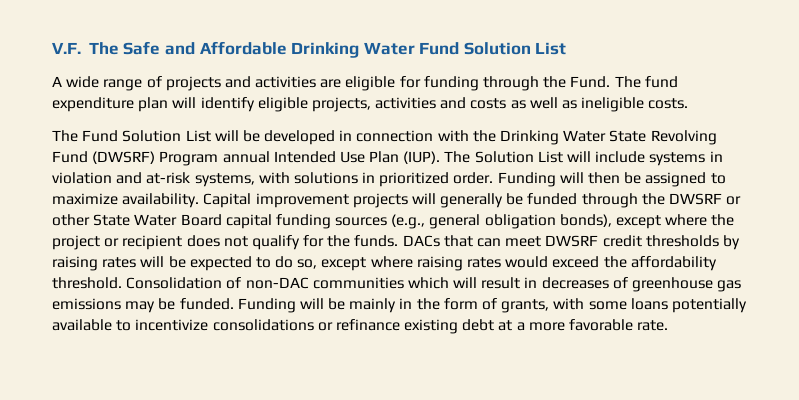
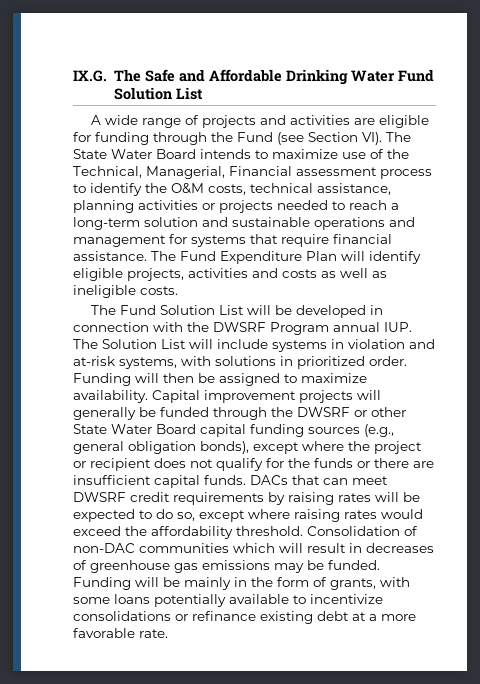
- V.F. The Safe and Affordable Drinking Water Fund Solution List
+ IX.G. The Safe and Affordable Drinking Water Fund Solution List
- A wide range of projects and activities are eligible for funding through the Fund. The fund expenditure plan will identify eligible projects, activities and costs as well as ineligible costs.
+ A wide range of projects and activities are eligible for funding through the Fund (see Section VI). The State Water Board intends to maximize use of the Technical, Managerial, Financial assessment process to identify the O&M costs, technical assistance, planning activities or projects needed to reach a long-term solution and sustainable operations and management for systems that require financial assistance. The Fund Expenditure Plan will identify eligible projects, activities and costs as well as ineligible costs.
- The Fund Solution List will be developed in connection with the Drinking Water State Revolving Fund (DWSRF) Program annual Intended Use Plan (IUP). The Solution List will include systems in violation and at-risk systems, with solutions in prioritized order.
+ The Fund Solution List will be developed in connection with the DWSRF Program annual IUP. The Solution List will include systems in violation and at-risk systems, with solutions in prioritized order.
- Capital improvement projects will generally be funded through the DWSRF or other State Water Board capital funding sources (e.g., general obligation bonds), except where the project or recipient does not qualify for the funds.
+ Capital improvement projects will generally be funded through the DWSRF or other State Water Board capital funding sources (e.g., general obligation bonds), except where the project or recipient does not qualify for the funds or there are insufficient capital funds.
- DACs that can meet DWSRF credit thresholds by raising rates will be expected to do so, except where raising rates would exceed the affordability threshold.
+ DACs that can meet DWSRF credit requirements by raising rates will be expected to do so, except where raising rates would exceed the affordability threshold.

